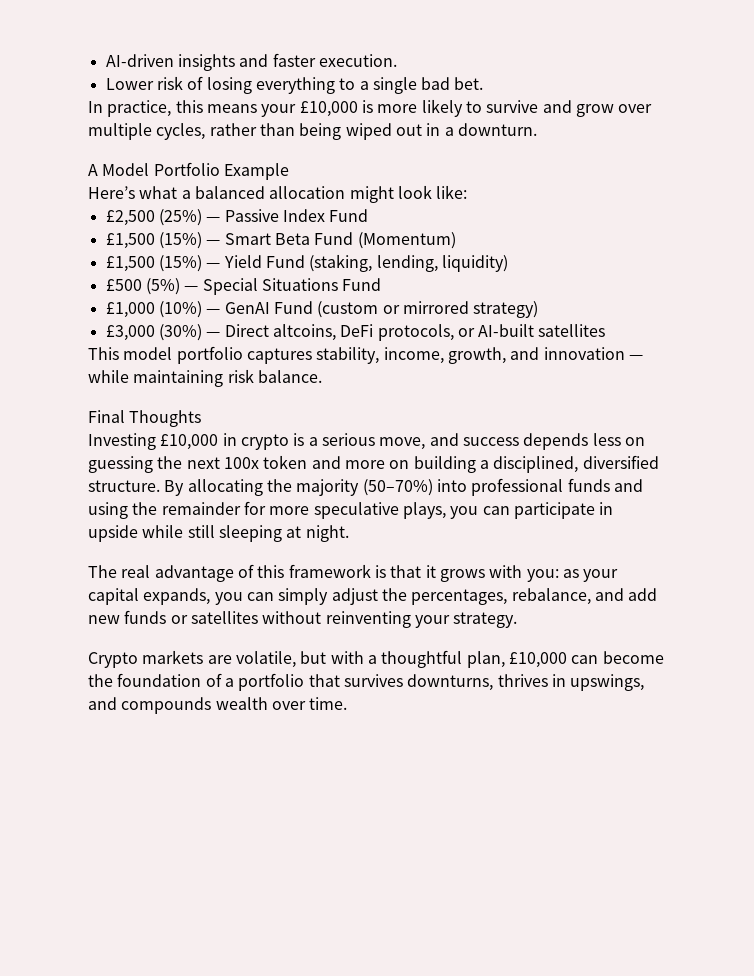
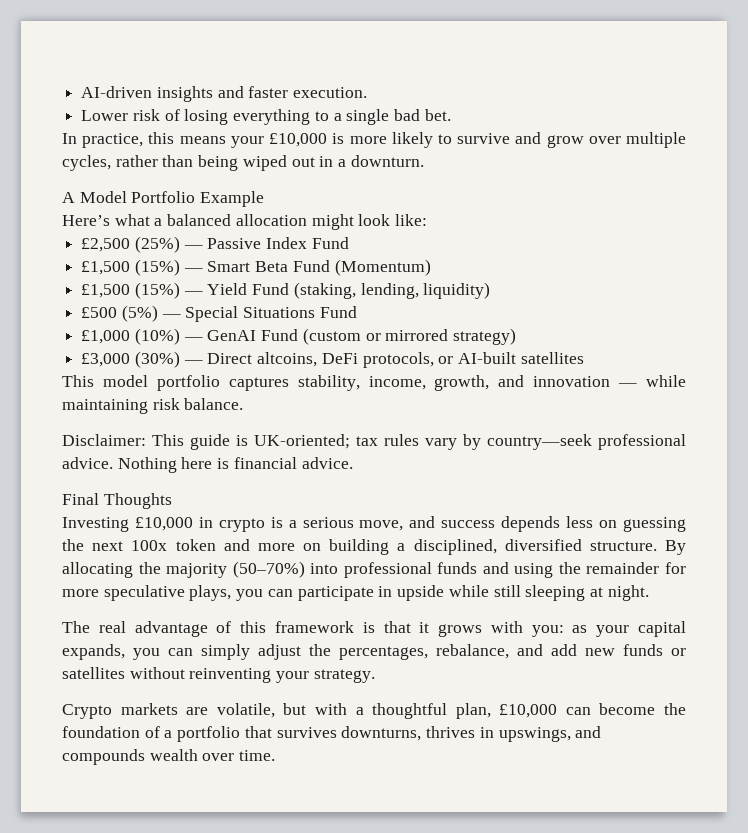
+ Disclaimer: This guide is UK-oriented; tax rules vary by country—seek professional advice. Nothing here is financial advice.

